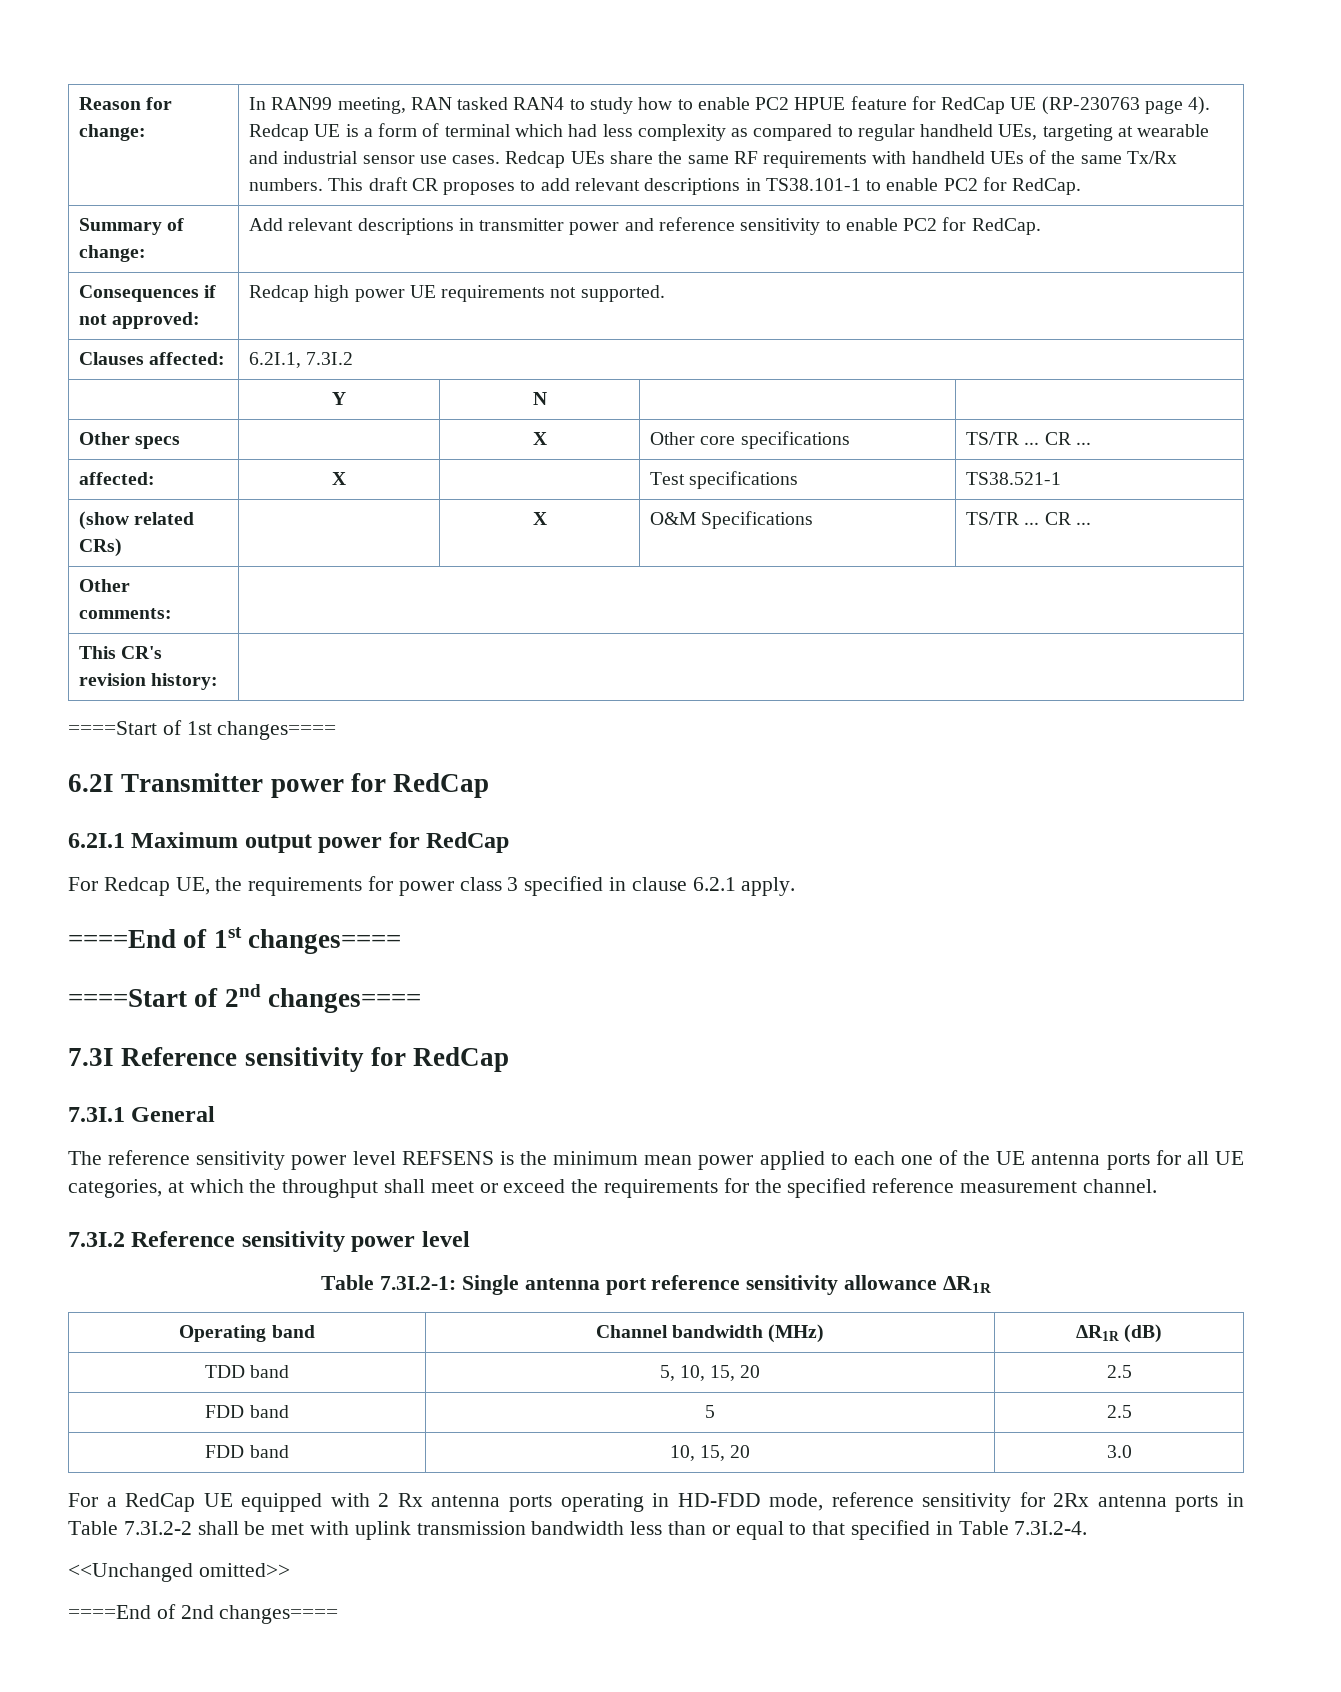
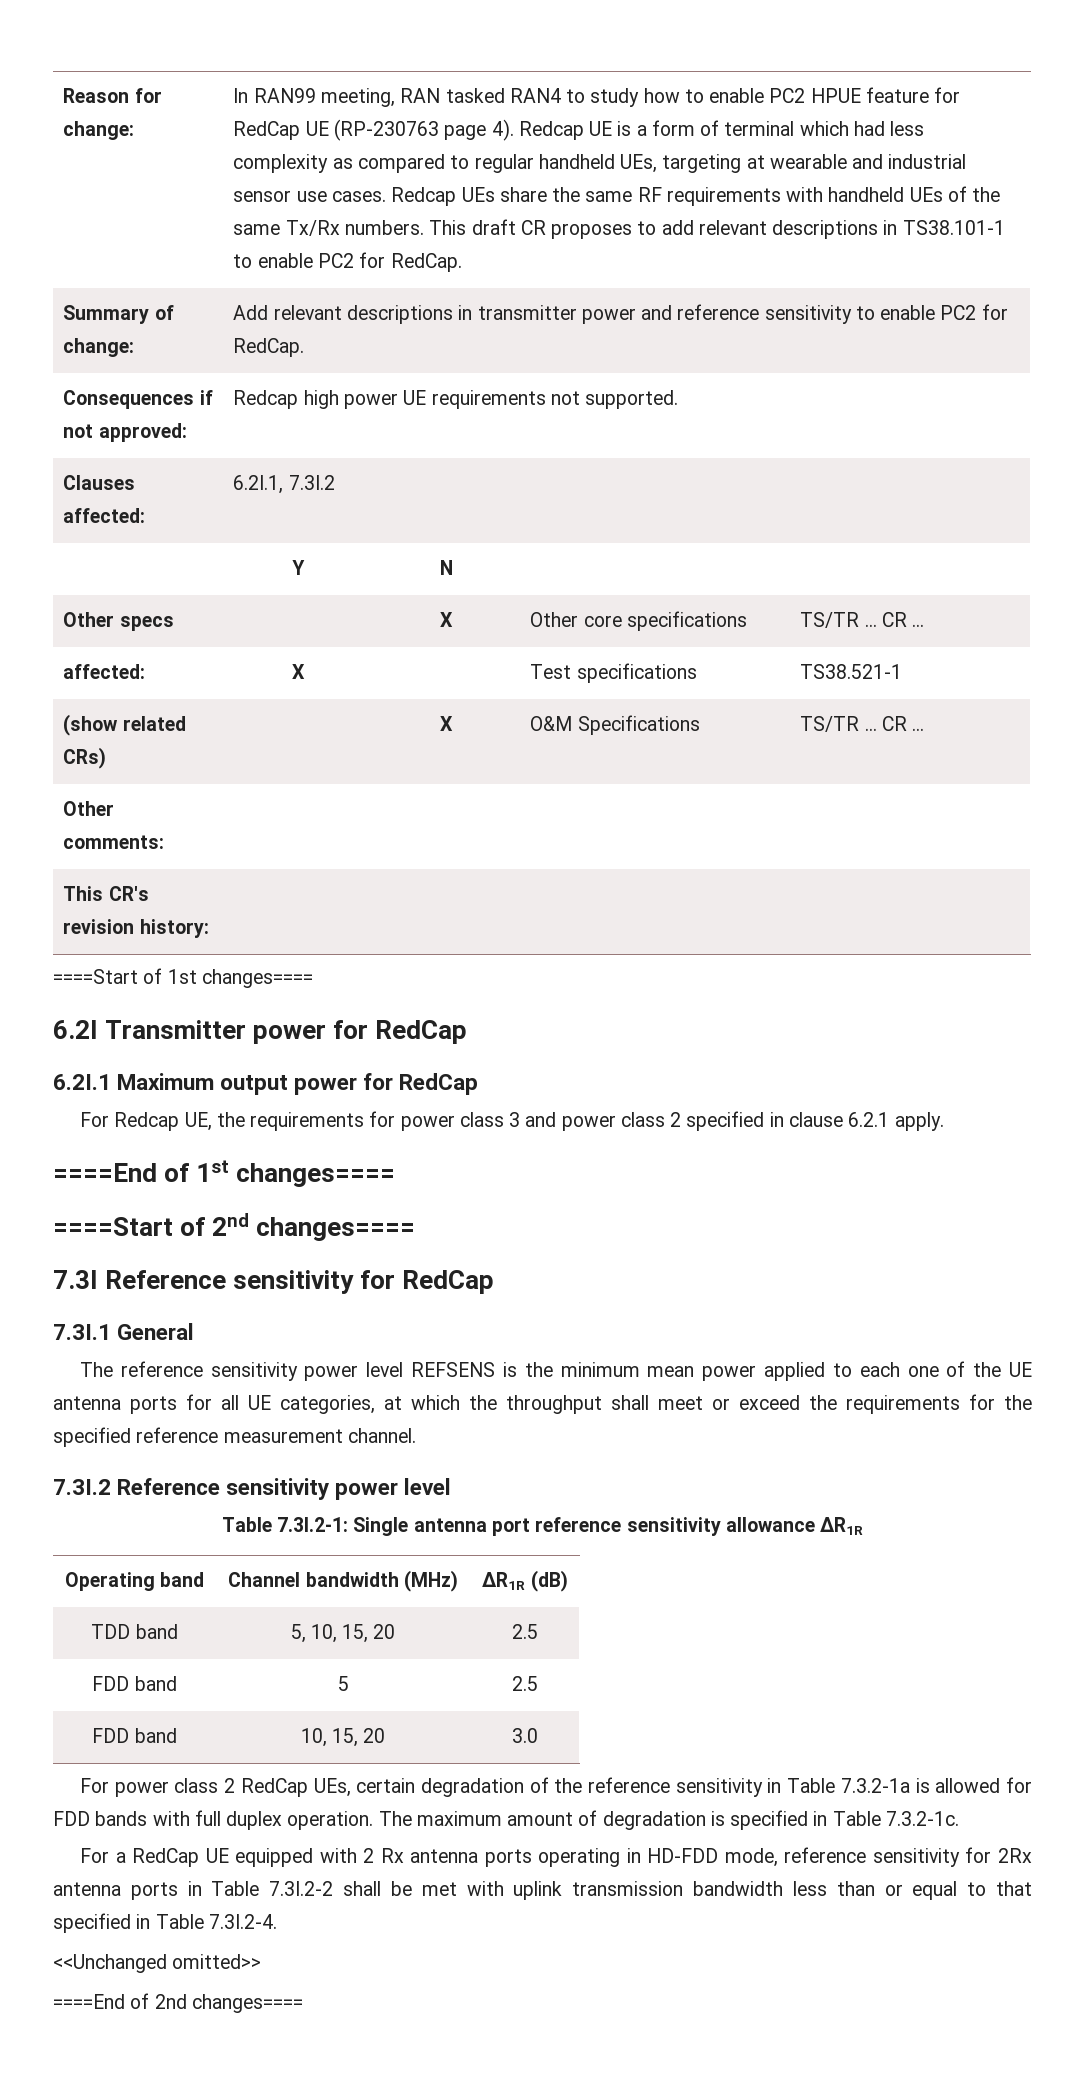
- For Redcap UE, the requirements for power class 3 specified in clause 6.2.1 apply.
+ For Redcap UE, the requirements for power class 3 and power class 2 specified in clause 6.2.1 apply.
+ For power class 2 RedCap UEs, certain degradation of the reference sensitivity in Table 7.3.2-1a is allowed for FDD bands with full duplex operation. The maximum amount of degradation is specified in Table 7.3.2-1c.

